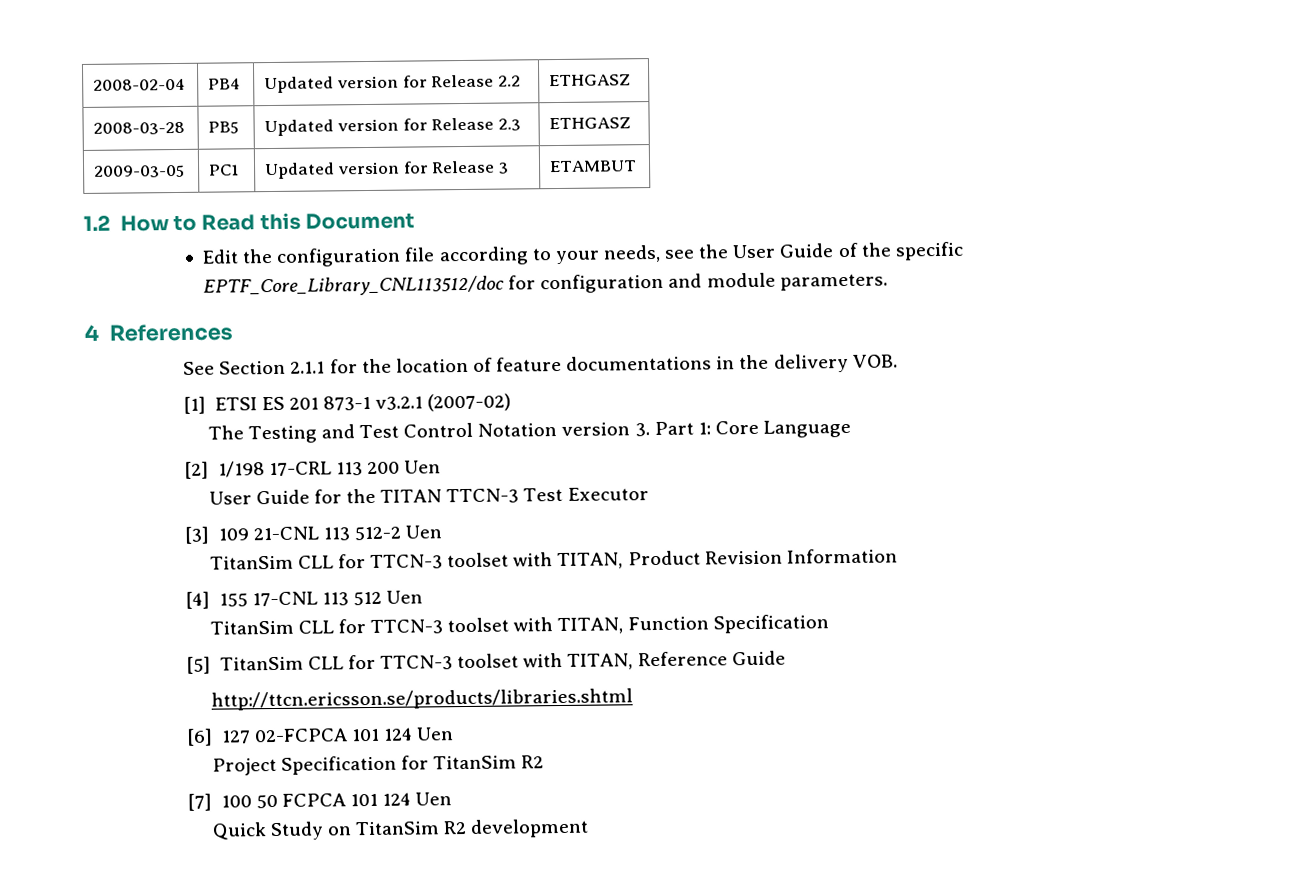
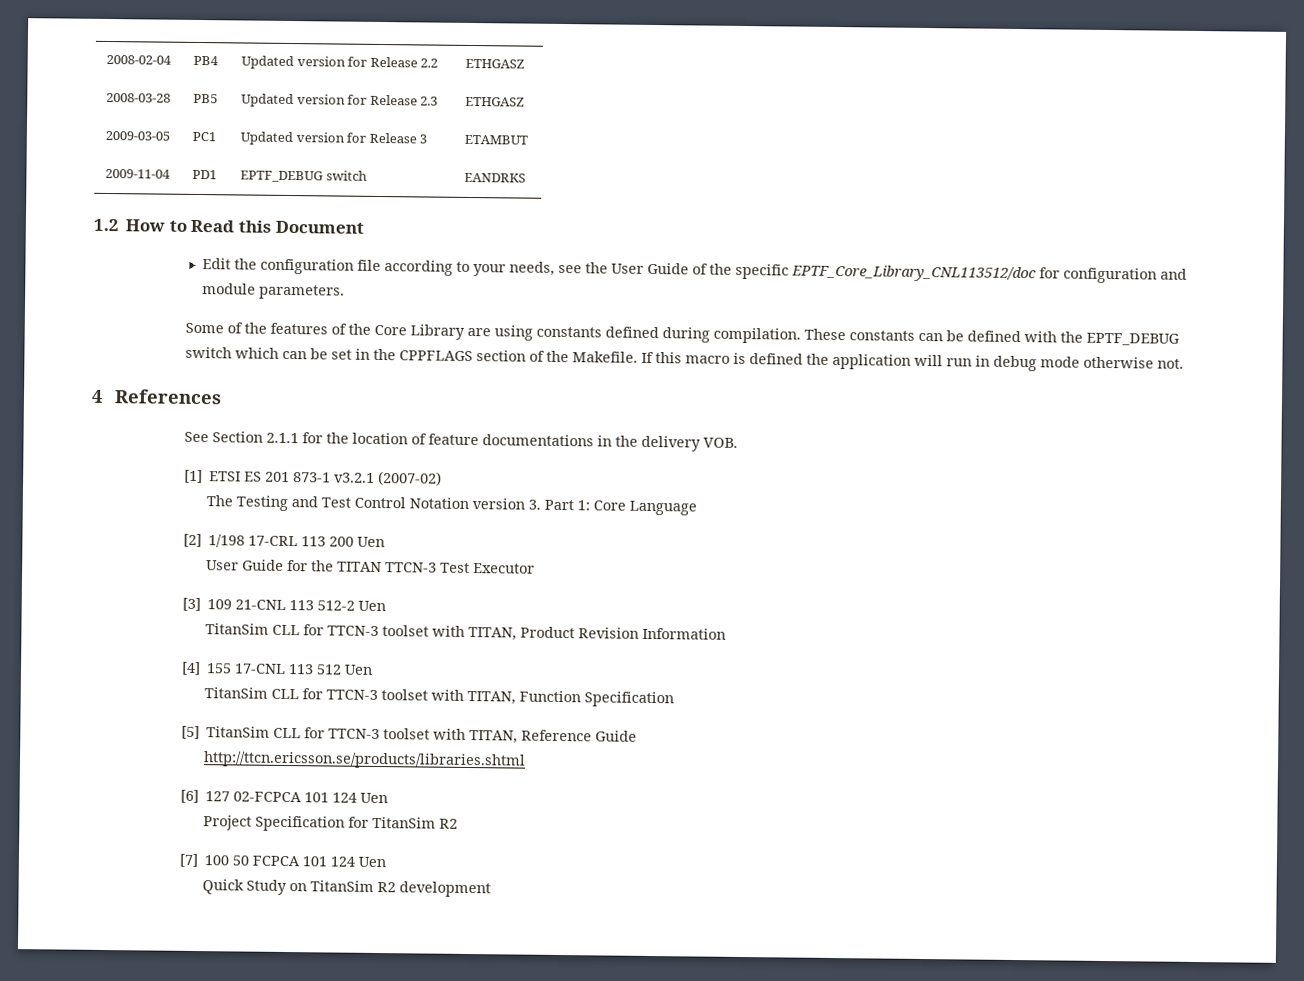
+ 2009-11-04 | PD1 | EPTF_DEBUG switch | EANDRKS
+ Some of the features of the Core Library are using constants defined during compilation. These constants can be defined with the EPTF_DEBUG switch which can be set in the CPPFLAGS section of the Makefile. If this macro is defined the application will run in debug mode otherwise not.

